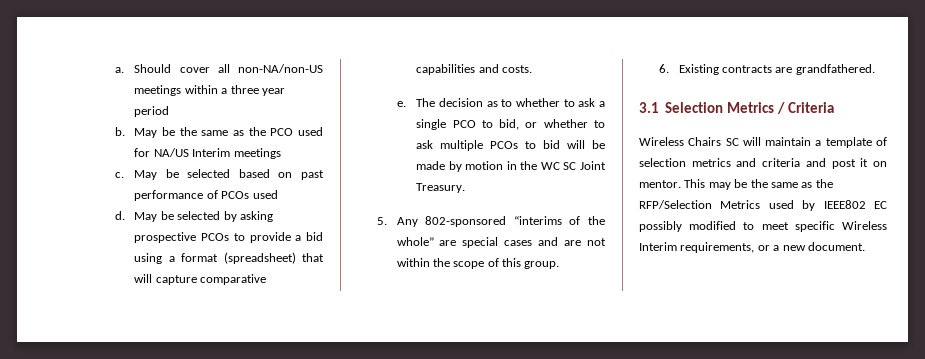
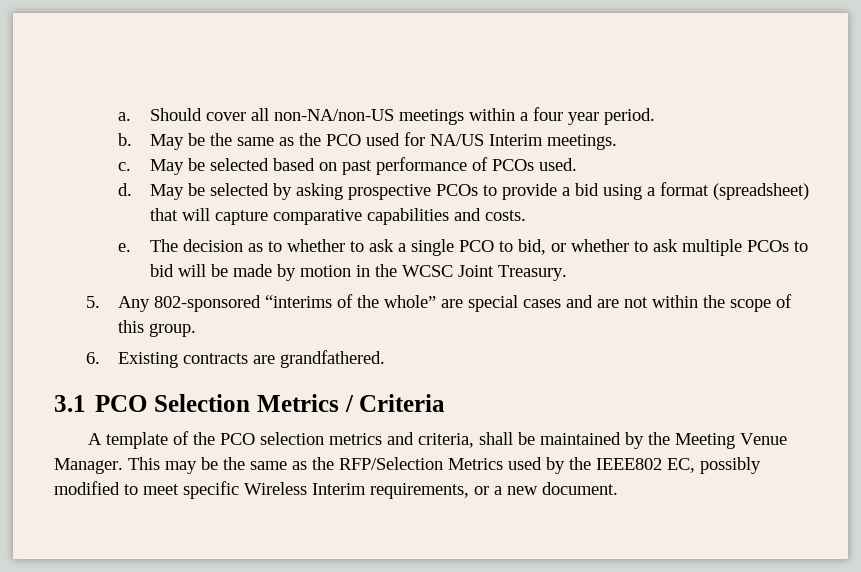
- Should cover all non-NA/non-US meetings within a three year period
+ Should cover all non-NA/non-US meetings within a four year period.
- May be the same as the PCO used for NA/US Interim meetings
+ May be the same as the PCO used for NA/US Interim meetings.
- May be selected based on past performance of PCOs used
+ May be selected based on past performance of PCOs used.
- The decision as to whether to ask a single PCO to bid, or whether to ask multiple PCOs to bid will be made by motion in the WC SC Joint Treasury.
+ The decision as to whether to ask a single PCO to bid, or whether to ask multiple PCOs to bid will be made by motion in the WCSC Joint Treasury.
- 3.1 Selection Metrics / Criteria
+ 3.1 PCO Selection Metrics / Criteria
- Wireless Chairs SC will maintain a template of selection metrics and criteria and post it on mentor.
+ A template of the PCO selection metrics and criteria, shall be maintained by the Meeting Venue Manager.
- This may be the same as the RFP/Selection Metrics used by IEEE802 EC possibly modified to meet specific Wireless Interim requirements, or a new document.
+ This may be the same as the RFP/Selection Metrics used by the IEEE802 EC, possibly modified to meet specific Wireless Interim requirements, or a new document.

